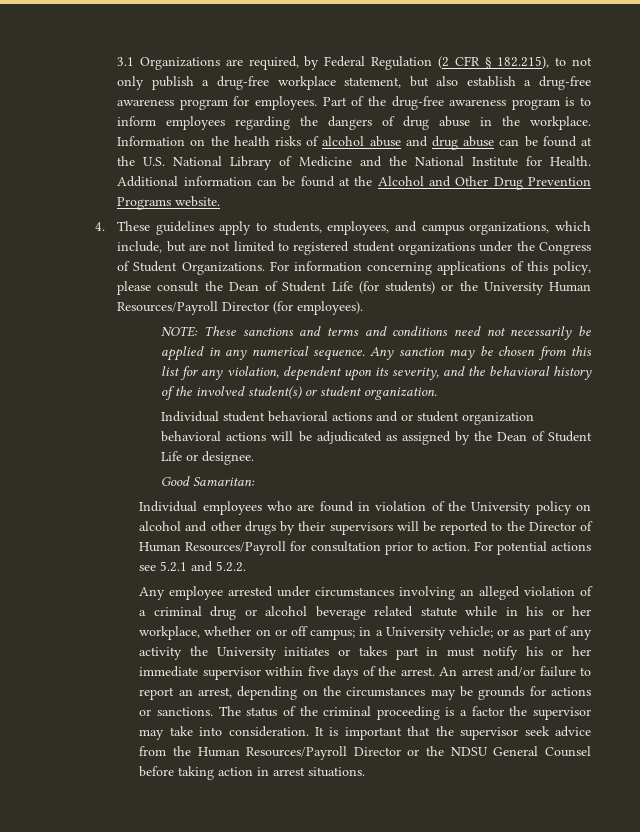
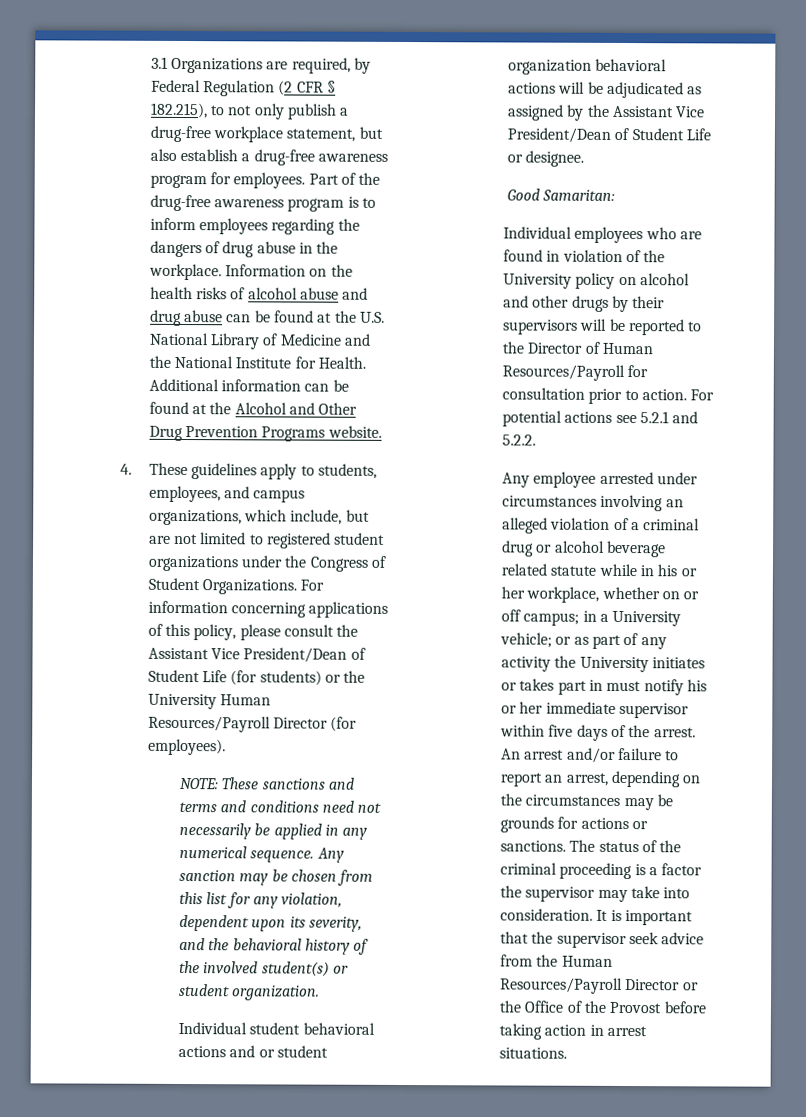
- For information concerning applications of this policy, please consult the Dean of Student Life (for students) or the University Human Resources/Payroll Director (for employees).
+ For information concerning applications of this policy, please consult the Assistant Vice President/Dean of Student Life (for students) or the University Human Resources/Payroll Director (for employees).
- Individual student behavioral actions and or student organization behavioral actions will be adjudicated as assigned by the Dean of Student Life or designee.
+ Individual student behavioral actions and or student organization behavioral actions will be adjudicated as assigned by the Assistant Vice President/Dean of Student Life or designee.
- It is important that the supervisor seek advice from the Human Resources/Payroll Director or the NDSU General Counsel before taking action in arrest situations.
+ It is important that the supervisor seek advice from the Human Resources/Payroll Director or the Office of the Provost before taking action in arrest situations.

